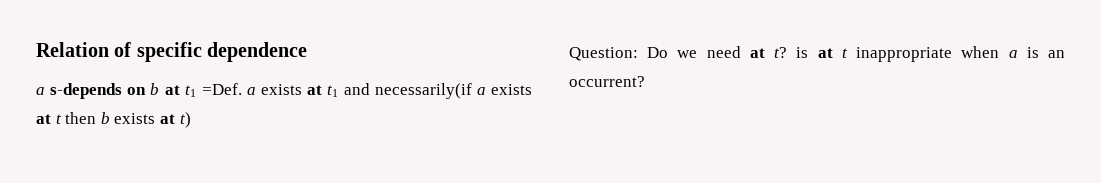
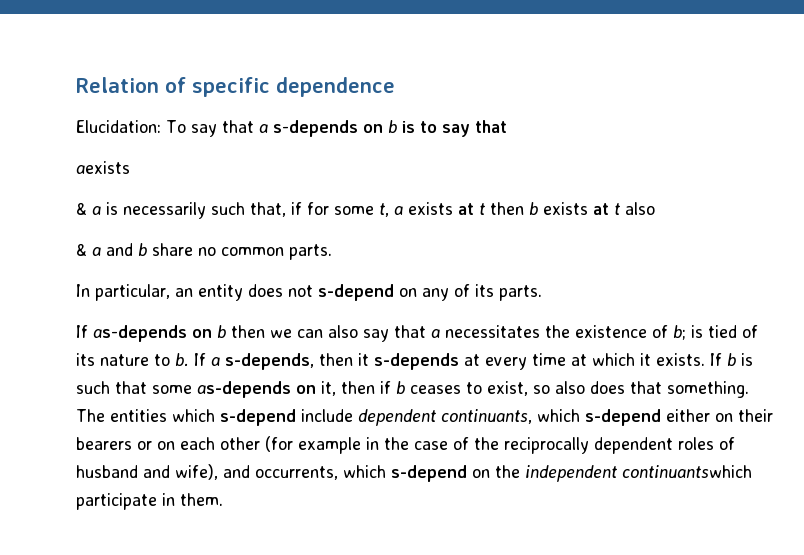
- a s-depends on b at t1 =Def. a exists at t1 and necessarily(if a exists at t then b exists at t)
- Question: Do we need at t? is at t inappropriate when a is an occurrent?
+ Elucidation: To say that a s-depends on b is to say that
+ aexists
+ & a is necessarily such that, if for some t, a exists at t then b exists at t also
+ & a and b share no common parts.
+ In particular, an entity does not s-depend on any of its parts.
+ If as-depends on b then we can also say that a necessitates the existence of b; is tied of its nature to b. If a s-depends, then it s-depends at every time at which it exists. If b is such that some as-depends on it, then if b ceases to exist, so also does that something. The entities which s-depend include dependent continuants, which s-depend either on their bearers or on each other (for example in the case of the reciprocally dependent roles of husband and wife), and occurrents, which s-depend on the independent continuantswhich participate in them.

